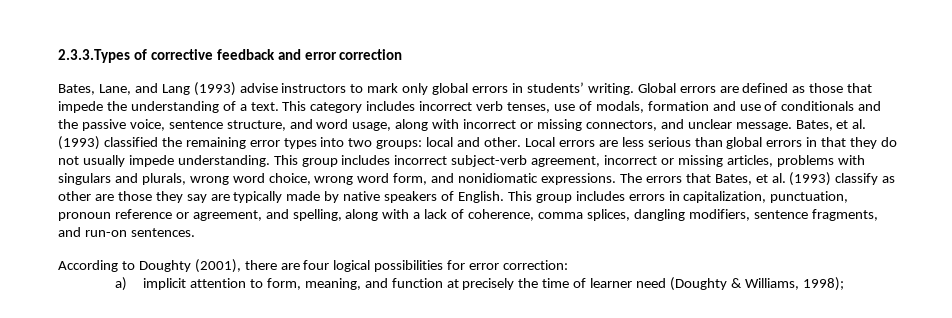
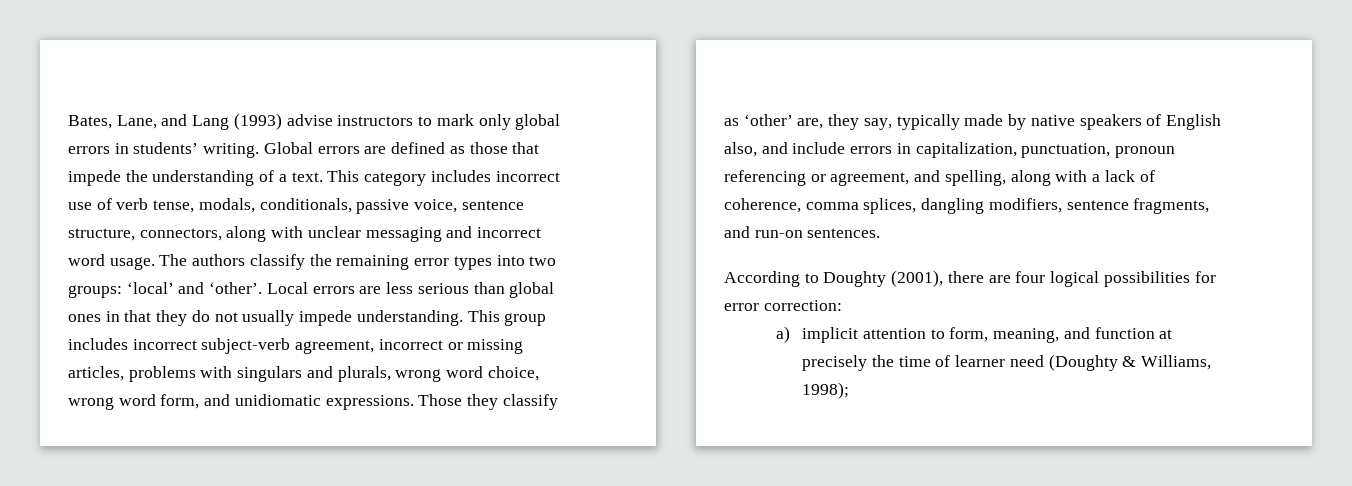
- 2.3.3.Types of corrective feedback and error correction
- This category includes incorrect verb tenses, use of modals, formation and use of conditionals and the passive voice, sentence structure, and word usage, along with incorrect or missing connectors, and unclear message. Bates, et al. (1993) classified the remaining error types into two groups: local and other.
+ This category includes incorrect use of verb tense, modals, conditionals, passive voice, sentence structure, connectors, along with unclear messaging and incorrect word usage. The authors classify the remaining error types into two groups: ‘local’ and ‘other’.
- Local errors are less serious than global errors in that they do not usually impede understanding.
+ Local errors are less serious than global ones in that they do not usually impede understanding.
- This group includes incorrect subject-verb agreement, incorrect or missing articles, problems with singulars and plurals, wrong word choice, wrong word form, and nonidiomatic expressions. The errors that Bates, et al. (1993) classify as other are those they say are typically made by native speakers of English. This group includes errors in capitalization, punctuation, pronoun reference or agreement, and spelling, along with a lack of coherence, comma splices, dangling modifiers, sentence fragments, and run-on sentences.
+ This group includes incorrect subject-verb agreement, incorrect or missing articles, problems with singulars and plurals, wrong word choice, wrong word form, and unidiomatic expressions. Those they classify as ‘other’ are, they say, typically made by native speakers of English also, and include errors in capitalization, punctuation, pronoun referencing or agreement, and spelling, along with a lack of coherence, comma splices, dangling modifiers, sentence fragments, and run-on sentences.

